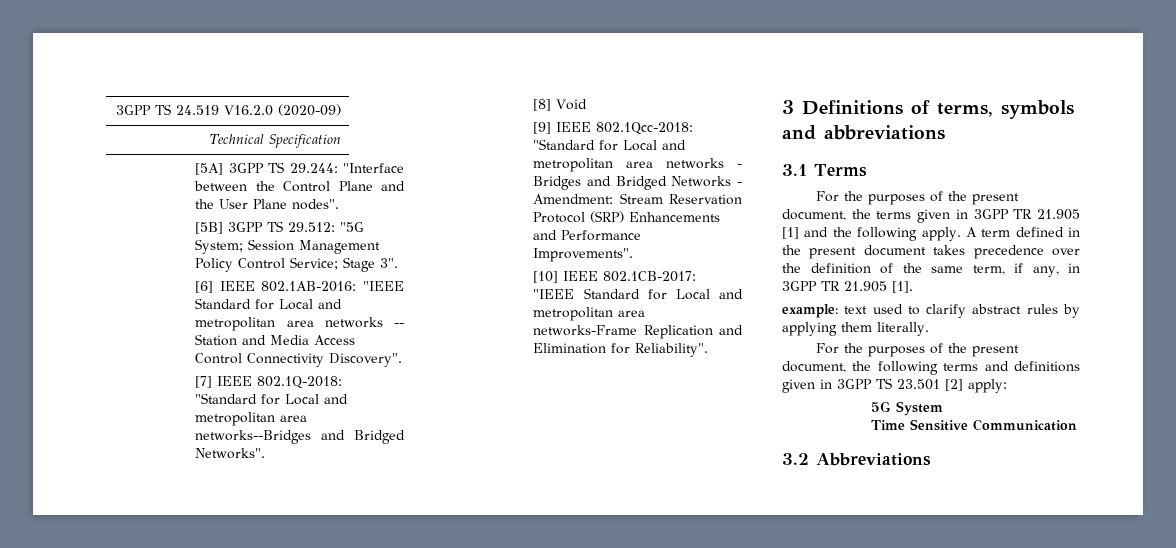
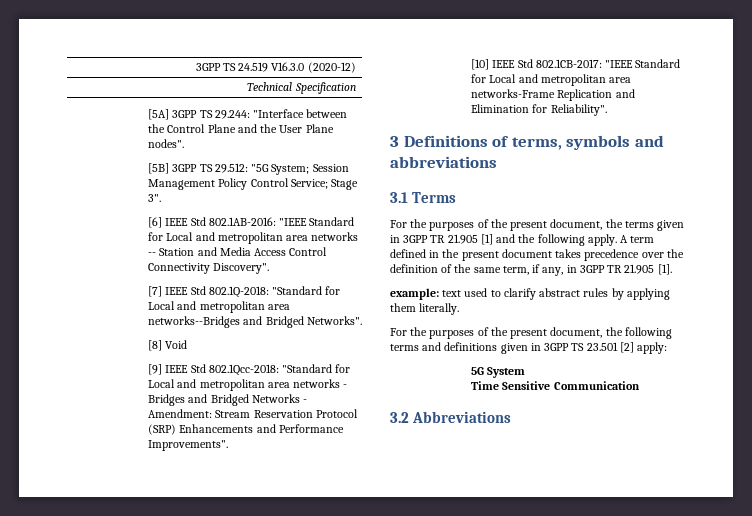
- 3GPP TS 24.519 V16.2.0 (2020-09)
+ 3GPP TS 24.519 V16.3.0 (2020-12)
- [6] IEEE 802.1AB-2016: "IEEE Standard for Local and metropolitan area networks -- Station and Media Access Control Connectivity Discovery".
+ [6] IEEE Std 802.1AB-2016: "IEEE Standard for Local and metropolitan area networks -- Station and Media Access Control Connectivity Discovery".
- [7] IEEE 802.1Q-2018: "Standard for Local and metropolitan area networks--Bridges and Bridged Networks".
+ [7] IEEE Std 802.1Q-2018: "Standard for Local and metropolitan area networks--Bridges and Bridged Networks".
- [9] IEEE 802.1Qcc-2018: "Standard for Local and metropolitan area networks - Bridges and Bridged Networks - Amendment: Stream Reservation Protocol (SRP) Enhancements and Performance Improvements".
+ [9] IEEE Std 802.1Qcc-2018: "Standard for Local and metropolitan area networks - Bridges and Bridged Networks - Amendment: Stream Reservation Protocol (SRP) Enhancements and Performance Improvements".
- [10] IEEE 802.1CB-2017: "IEEE Standard for Local and metropolitan area networks-Frame Replication and Elimination for Reliability".
+ [10] IEEE Std 802.1CB-2017: "IEEE Standard for Local and metropolitan area networks-Frame Replication and Elimination for Reliability".

